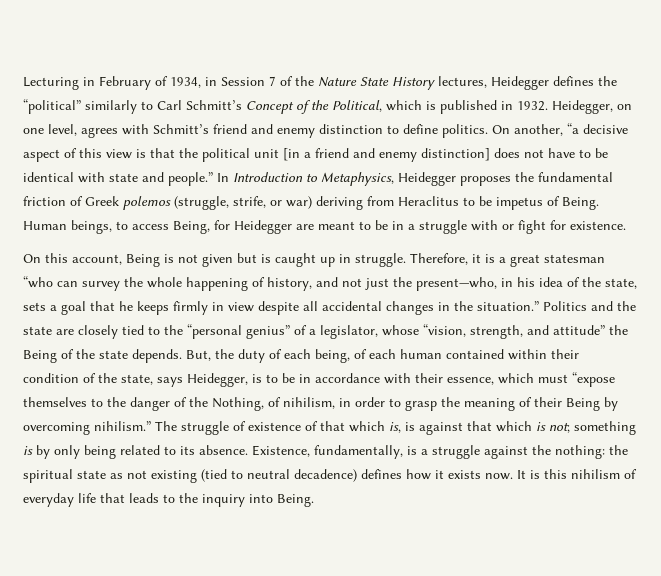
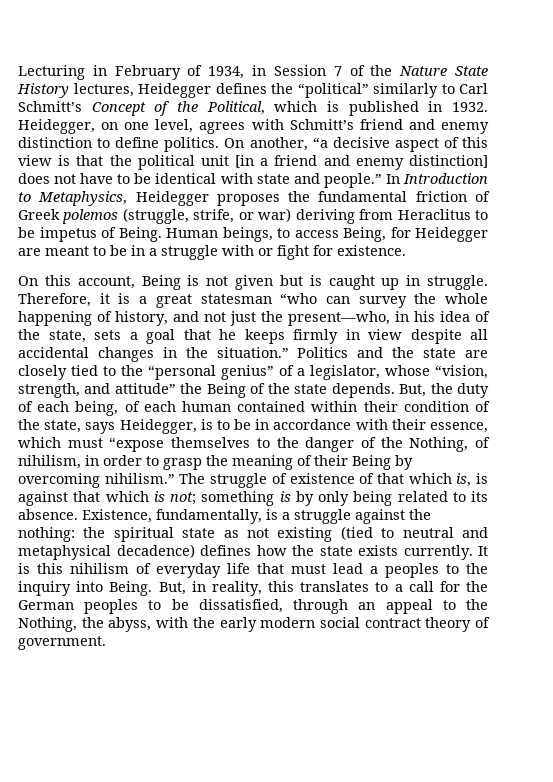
- Existence, fundamentally, is a struggle against the nothing: the spiritual state as not existing (tied to neutral decadence) defines how it exists now.
+ Existence, fundamentally, is a struggle against the nothing: the spiritual state as not existing (tied to neutral and metaphysical decadence) defines how the state exists currently.
- It is this nihilism of everyday life that leads to the inquiry into Being.
+ It is this nihilism of everyday life that must lead a peoples to the inquiry into Being.
+ But, in reality, this translates to a call for the German peoples to be dissatisfied, through an appeal to the Nothing, the abyss, with the early modern social contract theory of government.

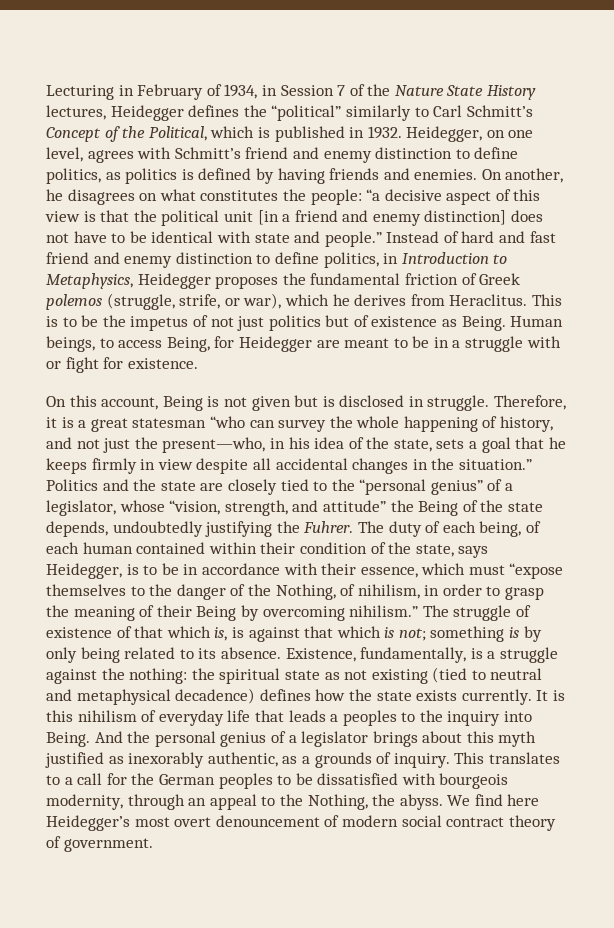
- Heidegger, on one level, agrees with Schmitt’s friend and enemy distinction to define politics. On another, “a decisive aspect of this view is that the political unit [in a friend and enemy distinction] does not have to be identical with state and people.”
+ Heidegger, on one level, agrees with Schmitt’s friend and enemy distinction to define politics, as politics is defined by having friends and enemies. On another, he disagrees on what constitutes the people: “a decisive aspect of this view is that the political unit [in a friend and enemy distinction] does not have to be identical with state and people.”
- In Introduction to Metaphysics, Heidegger proposes the fundamental friction of Greek polemos (struggle, strife, or war) deriving from Heraclitus to be impetus of Being.
+ Instead of hard and fast friend and enemy distinction to define politics, in Introduction to Metaphysics, Heidegger proposes the fundamental friction of Greek polemos (struggle, strife, or war), which he derives from Heraclitus. This is to be the impetus of not just politics but of existence as Being.
- On this account, Being is not given but is caught up in struggle.
+ On this account, Being is not given but is disclosed in struggle.
- Politics and the state are closely tied to the “personal genius” of a legislator, whose “vision, strength, and attitude” the Being of the state depends. But, the duty of each being, of each human contained within their condition of the state, says Heidegger, is to be in accordance with their essence, which must “expose themselves to the danger of the Nothing, of nihilism, in order to grasp the meaning of their Being by overcoming nihilism.”
+ Politics and the state are closely tied to the “personal genius” of a legislator, whose “vision, strength, and attitude” the Being of the state depends, undoubtedly justifying the Fuhrer. The duty of each being, of each human contained within their condition of the state, says Heidegger, is to be in accordance with their essence, which must “expose themselves to the danger of the Nothing, of nihilism, in order to grasp the meaning of their Being by overcoming nihilism.”
- It is this nihilism of everyday life that must lead a peoples to the inquiry into Being.
+ It is this nihilism of everyday life that leads a peoples to the inquiry into Being.
- But, in reality, this translates to a call for the German peoples to be dissatisfied, through an appeal to the Nothing, the abyss, with the early modern social contract theory of government.
+ And the personal genius of a legislator brings about this myth justified as inexorably authentic, as a grounds of inquiry. This translates to a call for the German peoples to be dissatisfied with bourgeois modernity, through an appeal to the Nothing, the abyss. We find here Heidegger’s most overt denouncement of modern social contract theory of government.

